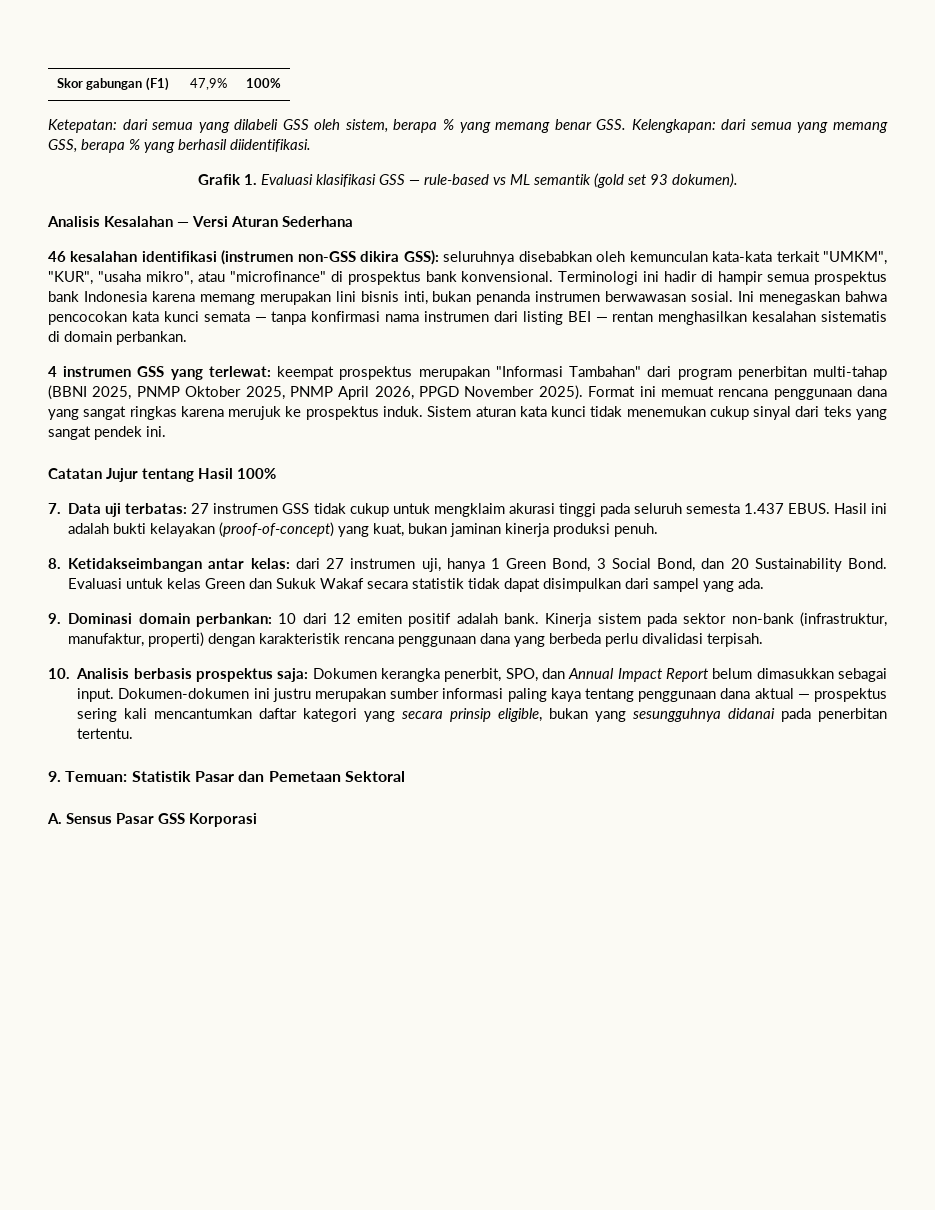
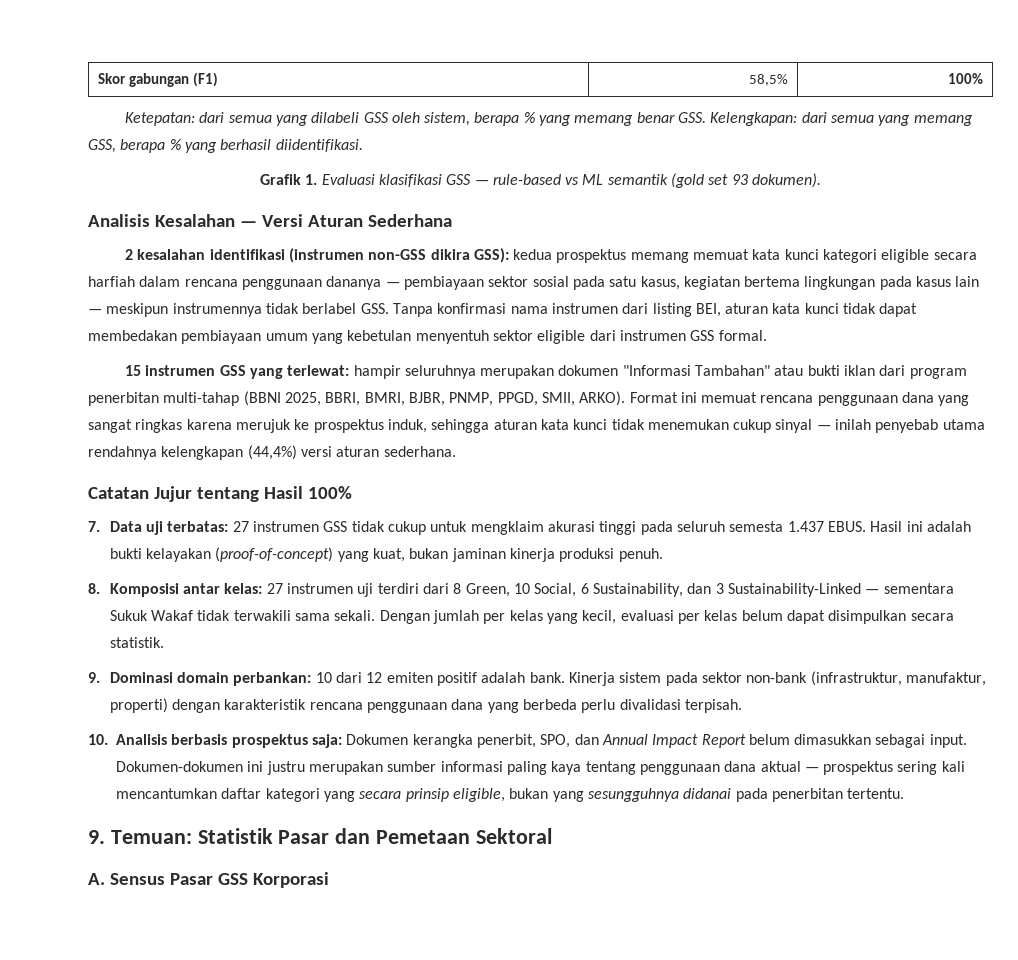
- Skor gabungan (F1) | 47,9% | 100%
+ Skor gabungan (F1) | 58,5% | 100%
- 46 kesalahan identifikasi (instrumen non-GSS dikira GSS): seluruhnya disebabkan oleh kemunculan kata-kata terkait "UMKM", "KUR", "usaha mikro", atau "microfinance" di prospektus bank konvensional. Terminologi ini hadir di hampir semua prospektus bank Indonesia karena memang merupakan lini bisnis inti, bukan penanda instrumen berwawasan sosial. Ini menegaskan bahwa pencocokan kata kunci semata — tanpa konfirmasi nama instrumen dari listing BEI — rentan menghasilkan kesalahan sistematis di domain perbankan.
- 4 instrumen GSS yang terlewat: keempat prospektus merupakan "Informasi Tambahan" dari program penerbitan multi-tahap (BBNI 2025, PNMP Oktober 2025, PNMP April 2026, PPGD November 2025).
+ 2 kesalahan identifikasi (instrumen non-GSS dikira GSS): kedua prospektus memang memuat kata kunci kategori eligible secara harfiah dalam rencana penggunaan dananya — pembiayaan sektor sosial pada satu kasus, kegiatan bertema lingkungan pada kasus lain — meskipun instrumennya tidak berlabel GSS. Tanpa konfirmasi nama instrumen dari listing BEI, aturan kata kunci tidak dapat membedakan pembiayaan umum yang kebetulan menyentuh sektor eligible dari instrumen GSS formal.
+ 15 instrumen GSS yang terlewat: hampir seluruhnya merupakan dokumen "Informasi Tambahan" atau bukti iklan dari program penerbitan multi-tahap (BBNI 2025, BBRI, BMRI, BJBR, PNMP, PPGD, SMII, ARKO).
- Format ini memuat rencana penggunaan dana yang sangat ringkas karena merujuk ke prospektus induk. Sistem aturan kata kunci tidak menemukan cukup sinyal dari teks yang sangat pendek ini.
+ Format ini memuat rencana penggunaan dana yang sangat ringkas karena merujuk ke prospektus induk, sehingga aturan kata kunci tidak menemukan cukup sinyal — inilah penyebab utama rendahnya kelengkapan (44,4%) versi aturan sederhana.
- 8. Ketidakseimbangan antar kelas: dari 27 instrumen uji, hanya 1 Green Bond, 3 Social Bond, dan 20 Sustainability Bond. Evaluasi untuk kelas Green dan Sukuk Wakaf secara statistik tidak dapat disimpulkan dari sampel yang ada.
+ 8. Komposisi antar kelas: 27 instrumen uji terdiri dari 8 Green, 10 Social, 6 Sustainability, dan 3 Sustainability-Linked — sementara Sukuk Wakaf tidak terwakili sama sekali. Dengan jumlah per kelas yang kecil, evaluasi per kelas belum dapat disimpulkan secara statistik.

